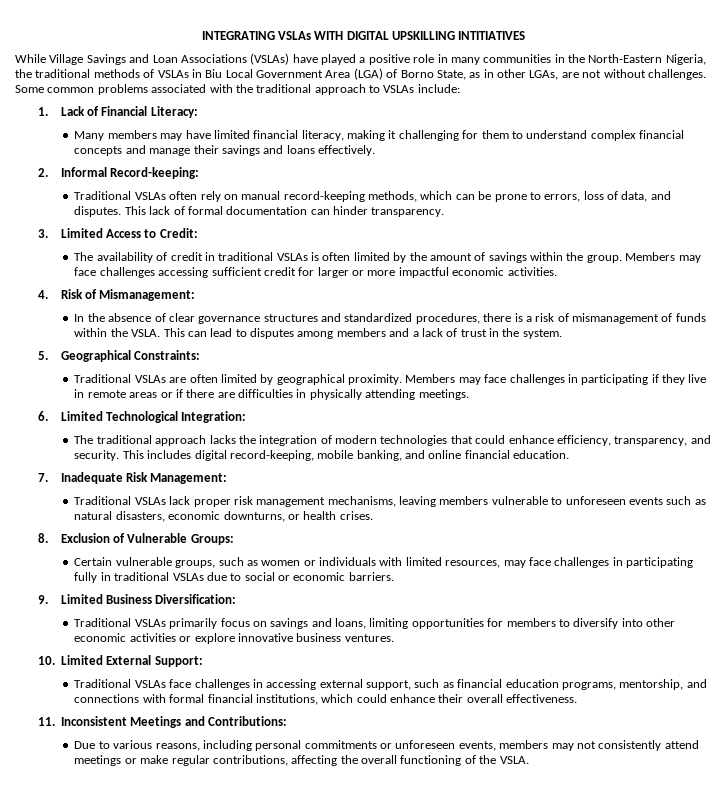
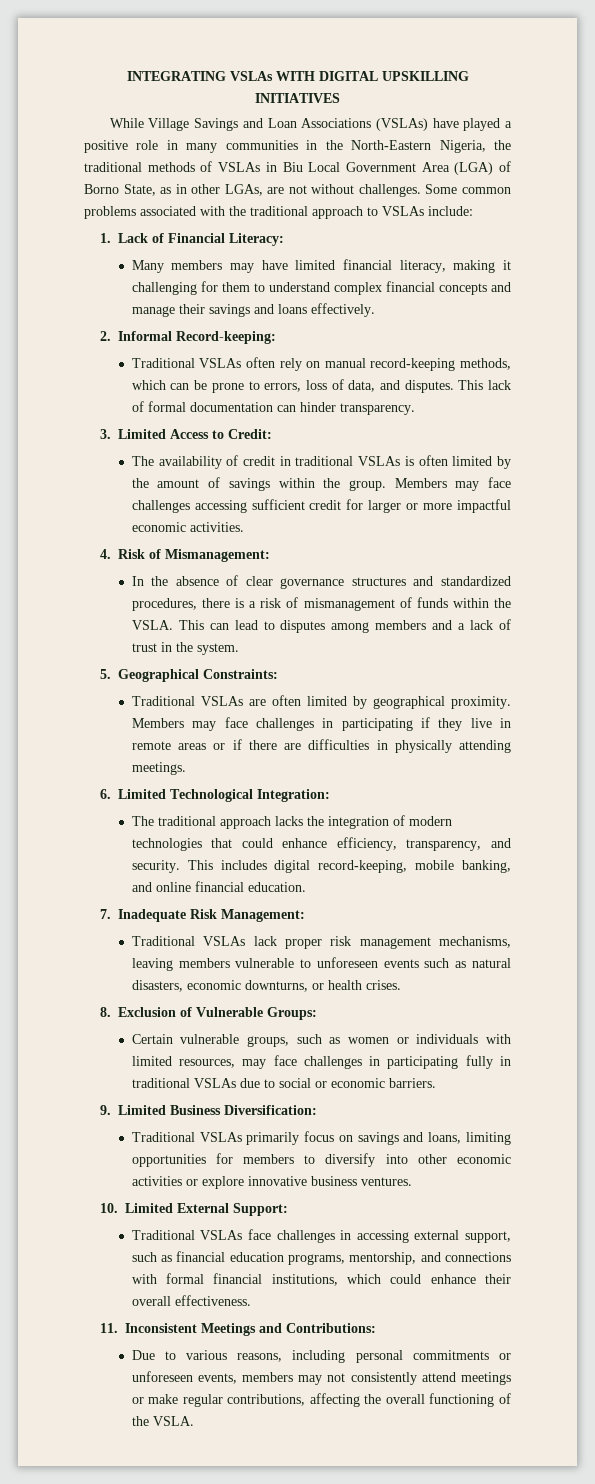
- INTEGRATING VSLAs WITH DIGITAL UPSKILLING INTITIATIVES
+ INTEGRATING VSLAs WITH DIGITAL UPSKILLING INITIATIVES

